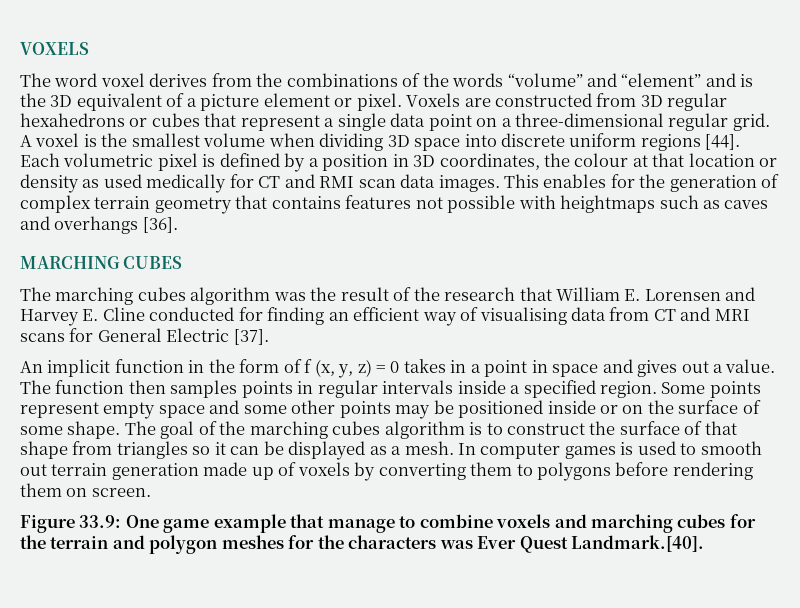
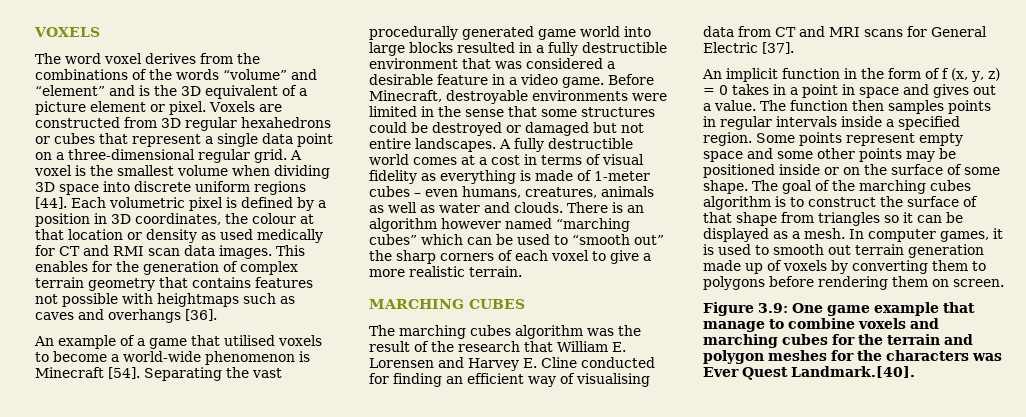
+ An example of a game that utilised voxels to become a world-wide phenomenon is Minecraft [54]. Separating the vast procedurally generated game world into large blocks resulted in a fully destructible environment that was considered a desirable feature in a video game. Before Minecraft, destroyable environments were limited in the sense that some structures could be destroyed or damaged but not entire landscapes. A fully destructible world comes at a cost in terms of visual fidelity as everything is made of 1-meter cubes – even humans, creatures, animals as well as water and clouds. There is an algorithm however named “marching cubes” which can be used to “smooth out” the sharp corners of each voxel to give a more realistic terrain.
- In computer games is used to smooth out terrain generation made up of voxels by converting them to polygons before rendering them on screen.
+ In computer games, it is used to smooth out terrain generation made up of voxels by converting them to polygons before rendering them on screen.
- Figure 33.9: One game example that manage to combine voxels and marching cubes for the terrain and polygon meshes for the characters was Ever Quest Landmark.[40].
+ Figure 3.9: One game example that manage to combine voxels and marching cubes for the terrain and polygon meshes for the characters was Ever Quest Landmark.[40].

